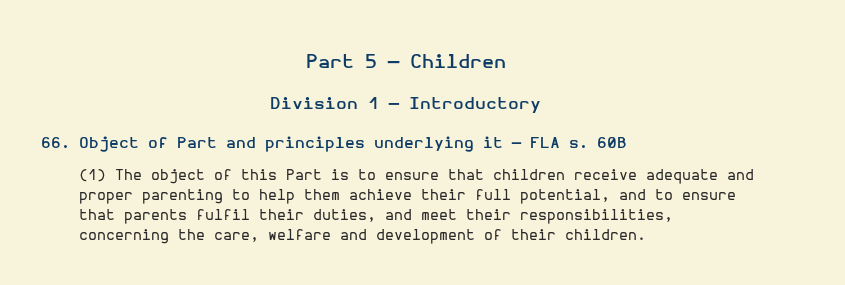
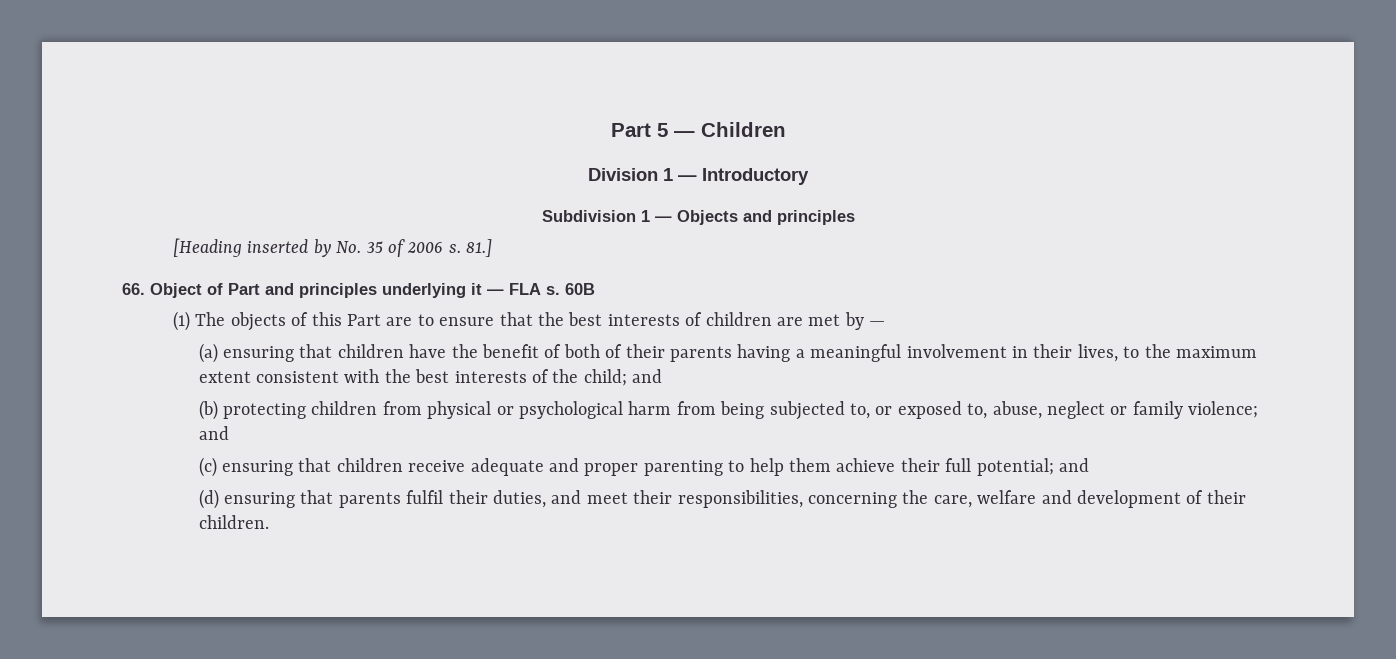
+ Subdivision 1 — Objects and principles
+ [Heading inserted by No. 35 of 2006 s. 81.]
- (1) The object of this Part is to ensure that children receive adequate and proper parenting to help them achieve their full potential, and to ensure that parents fulfil their duties, and meet their responsibilities, concerning the care, welfare and development of their children.
+ (1) The objects of this Part are to ensure that the best interests of children are met by —
+ (a) ensuring that children have the benefit of both of their parents having a meaningful involvement in their lives, to the maximum extent consistent with the best interests of the child; and
+ (b) protecting children from physical or psychological harm from being subjected to, or exposed to, abuse, neglect or family violence; and
+ (c) ensuring that children receive adequate and proper parenting to help them achieve their full potential; and
+ (d) ensuring that parents fulfil their duties, and meet their responsibilities, concerning the care, welfare and development of their children.

